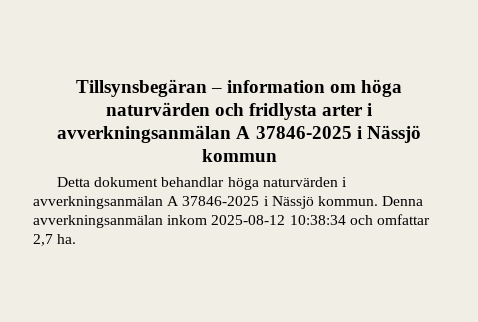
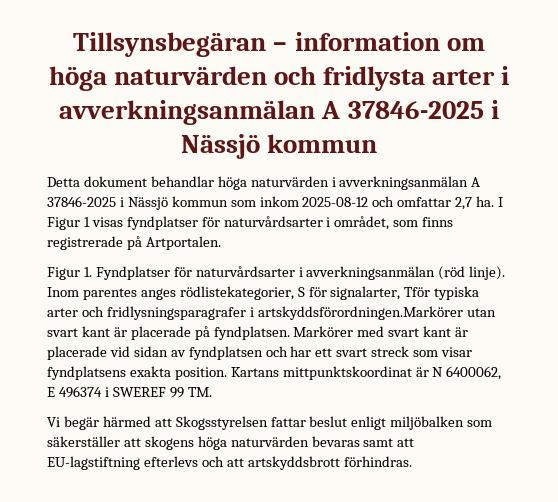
- Detta dokument behandlar höga naturvärden i avverkningsanmälan A 37846-2025 i Nässjö kommun. Denna avverkningsanmälan inkom 2025-08-12 10:38:34 och omfattar 2,7 ha.
+ Detta dokument behandlar höga naturvärden i avverkningsanmälan A 37846-2025 i Nässjö kommun som inkom 2025-08-12 och omfattar 2,7 ha.
+ I Figur 1 visas fyndplatser för naturvårdsarter i området, som finns registrerade på Artportalen.
+ Figur 1. Fyndplatser för naturvårdsarter i avverkningsanmälan (röd linje). Inom parentes anges rödlistekategorier, S för signalarter, Tför typiska arter och fridlysningsparagrafer i artskyddsförordningen.Markörer utan svart kant är placerade på fyndplatsen. Markörer med svart kant är placerade vid sidan av fyndplatsen och har ett svart streck som visar fyndplatsens exakta position. Kartans mittpunktskoordinat är N 6400062, E 496374 i SWEREF 99 TM.
+ Vi begär härmed att Skogsstyrelsen fattar beslut enligt miljöbalken som säkerställer att skogens höga naturvärden bevaras samt att EU-lagstiftning efterlevs och att artskyddsbrott förhindras.

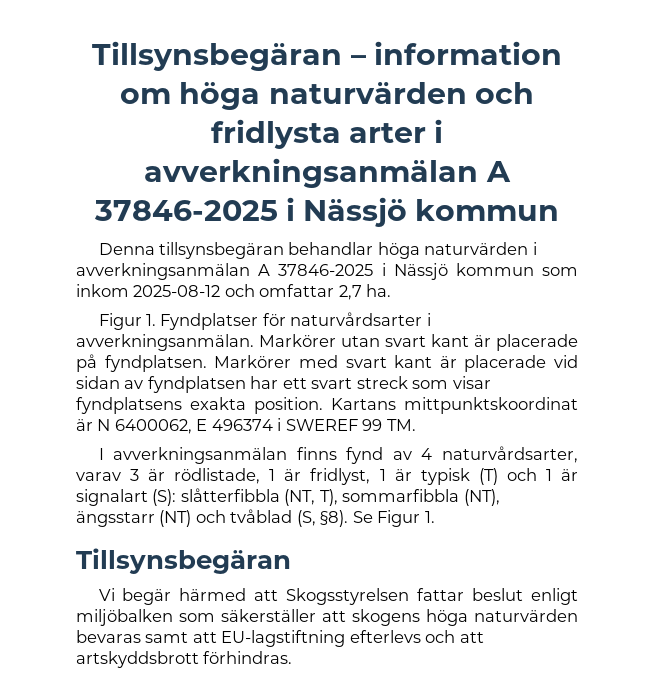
- Detta dokument behandlar höga naturvärden i avverkningsanmälan A 37846-2025 i Nässjö kommun som inkom 2025-08-12 och omfattar 2,7 ha. I Figur 1 visas fyndplatser för naturvårdsarter i området, som finns registrerade på Artportalen.
+ Denna tillsynsbegäran behandlar höga naturvärden i avverkningsanmälan A 37846-2025 i Nässjö kommun som inkom 2025-08-12 och omfattar 2,7 ha.
- Figur 1. Fyndplatser för naturvårdsarter i avverkningsanmälan (röd linje). Inom parentes anges rödlistekategorier, S för signalarter, Tför typiska arter och fridlysningsparagrafer i artskyddsförordningen.Markörer utan svart kant är placerade på fyndplatsen.
+ Figur 1. Fyndplatser för naturvårdsarter i avverkningsanmälan. Markörer utan svart kant är placerade på fyndplatsen.
- Markörer med svart kant är placerade vid sidan av fyndplatsen och har ett svart streck som visar fyndplatsens exakta position.
+ Markörer med svart kant är placerade vid sidan av fyndplatsen har ett svart streck som visar fyndplatsens exakta position.
+ I avverkningsanmälan finns fynd av 4 naturvårdsarter, varav 3 är rödlistade, 1 är fridlyst, 1 är typisk (T) och 1 är signalart (S): slåtterfibbla (NT, T), sommarfibbla (NT), ängsstarr (NT) och tvåblad (S, §8). Se Figur 1.
+ Tillsynsbegäran

